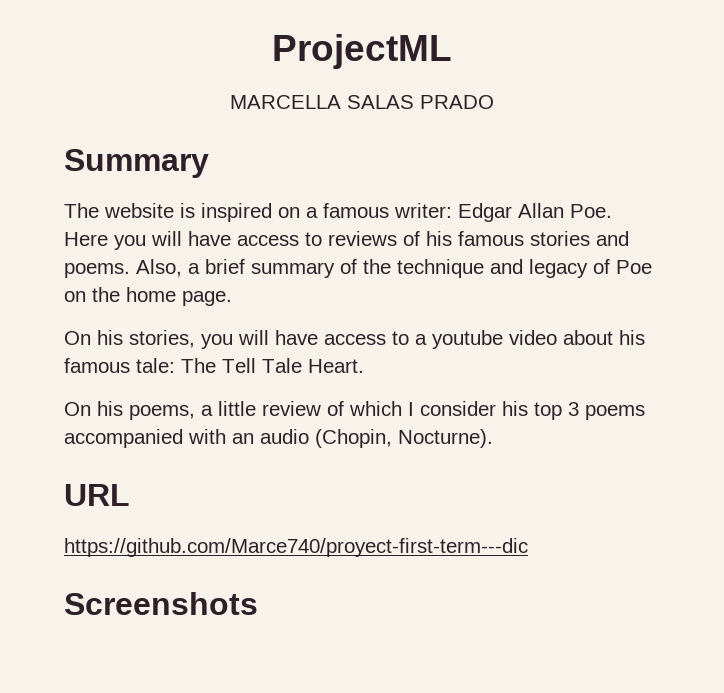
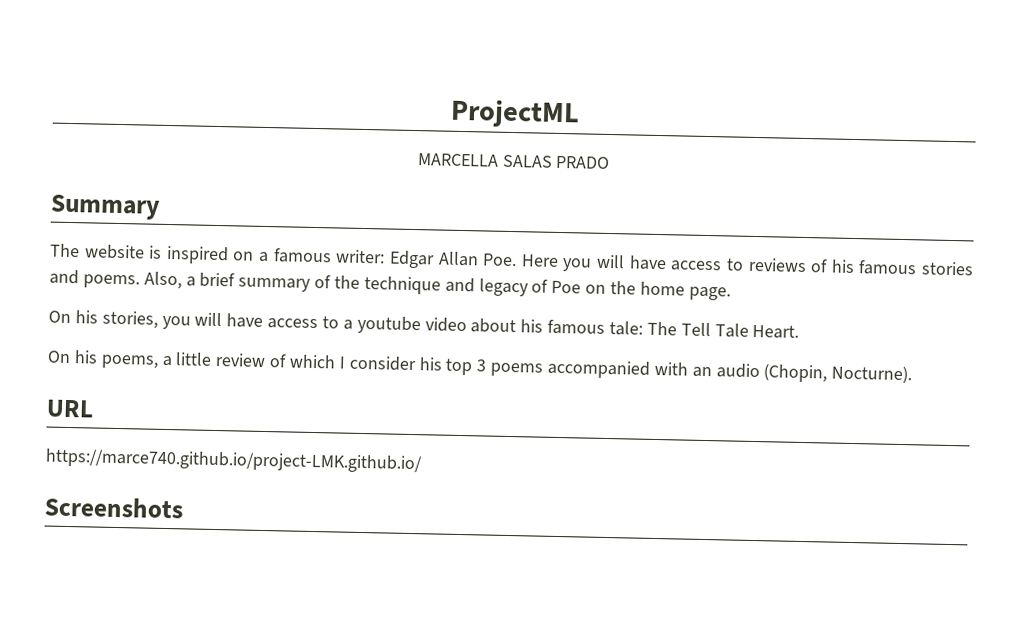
- https://github.com/Marce740/proyect-first-term---dic
+ https://marce740.github.io/project-LMK.github.io/

